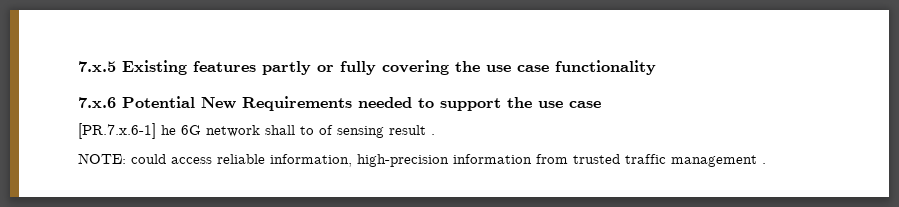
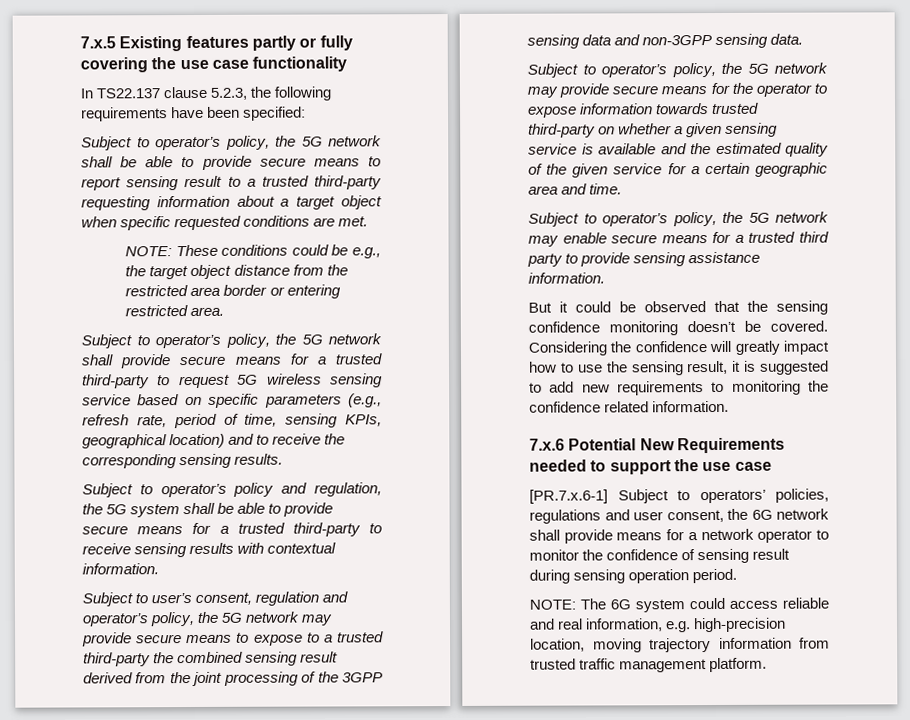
+ In TS22.137 clause 5.2.3, the following requirements have been specified:
+ Subject to operator’s policy, the 5G network shall be able to provide secure means to report sensing result to a trusted third-party requesting information about a target object when specific requested conditions are met.
+ NOTE: These conditions could be e.g., the target object distance from the restricted area border or entering restricted area.
+ Subject to operator’s policy, the 5G network shall provide secure means for a trusted third-party to request 5G wireless sensing service based on specific parameters (e.g., refresh rate, period of time, sensing KPIs, geographical location) and to receive the corresponding sensing results.
+ Subject to operator’s policy and regulation, the 5G system shall be able to provide secure means for a trusted third-party to receive sensing results with contextual information.
+ Subject to user’s consent, regulation and operator’s policy, the 5G network may provide secure means to expose to a trusted third-party the combined sensing result derived from the joint processing of the 3GPP sensing data and non-3GPP sensing data.
+ Subject to operator’s policy, the 5G network may provide secure means for the operator to expose information towards trusted third-party on whether a given sensing service is available and the estimated quality of the given service for a certain geographic area and time.
+ Subject to operator’s policy, the 5G network may enable secure means for a trusted third party to provide sensing assistance information.
+ But it could be observed that the sensing confidence monitoring doesn’t be covered. Considering the confidence will greatly impact how to use the sensing result, it is suggested to add new requirements to monitoring the confidence related information.
- [PR.7.x.6-1] he 6G network shall to of sensing result .
- NOTE: could access reliable information, high-precision information from trusted traffic management .
+ [PR.7.x.6-1] Subject to operators’ policies, regulations and user consent, the 6G network shall provide means for a network operator to monitor the confidence of sensing result during sensing operation period.
+ NOTE: The 6G system could access reliable and real information, e.g. high-precision location, moving trajectory information from trusted traffic management platform.

